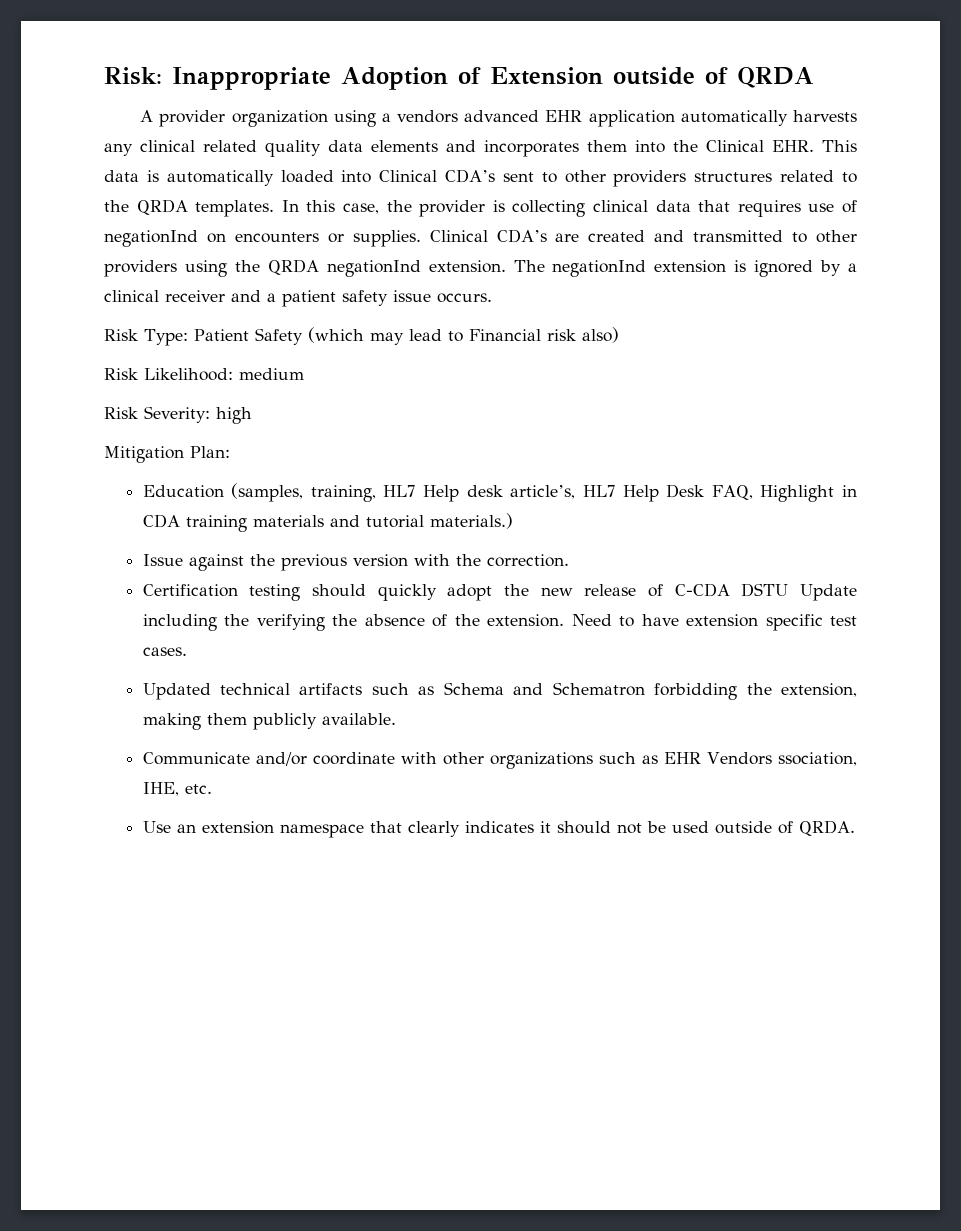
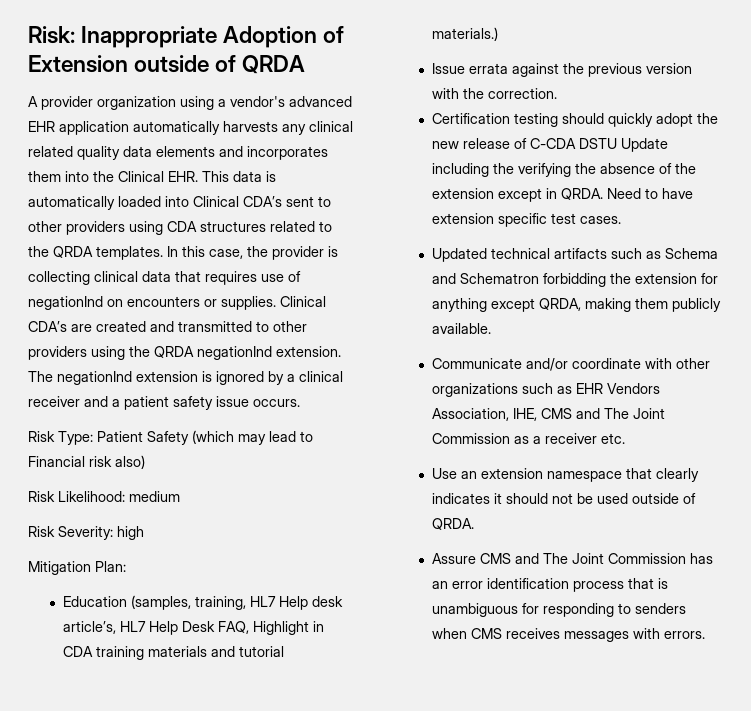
- A provider organization using a vendors advanced EHR application automatically harvests any clinical related quality data elements and incorporates them into the Clinical EHR. This data is automatically loaded into Clinical CDA’s sent to other providers structures related to the QRDA templates.
+ A provider organization using a vendor's advanced EHR application automatically harvests any clinical related quality data elements and incorporates them into the Clinical EHR. This data is automatically loaded into Clinical CDA’s sent to other providers using CDA structures related to the QRDA templates.
- Issue against the previous version with the correction.
+ Issue errata against the previous version with the correction.
- Certification testing should quickly adopt the new release of C-CDA DSTU Update including the verifying the absence of the extension.
+ Certification testing should quickly adopt the new release of C-CDA DSTU Update including the verifying the absence of the extension except in QRDA.
- Updated technical artifacts such as Schema and Schematron forbidding the extension, making them publicly available.
+ Updated technical artifacts such as Schema and Schematron forbidding the extension for anything except QRDA, making them publicly available.
- Communicate and/or coordinate with other organizations such as EHR Vendors ssociation, IHE, etc.
+ Communicate and/or coordinate with other organizations such as EHR Vendors Association, IHE, CMS and The Joint Commission as a receiver etc.
+ Assure CMS and The Joint Commission has an error identification process that is unambiguous for responding to senders when CMS receives messages with errors.

